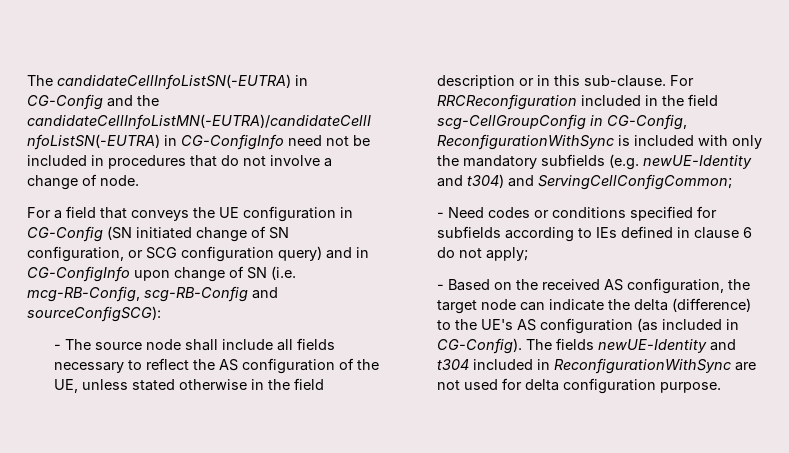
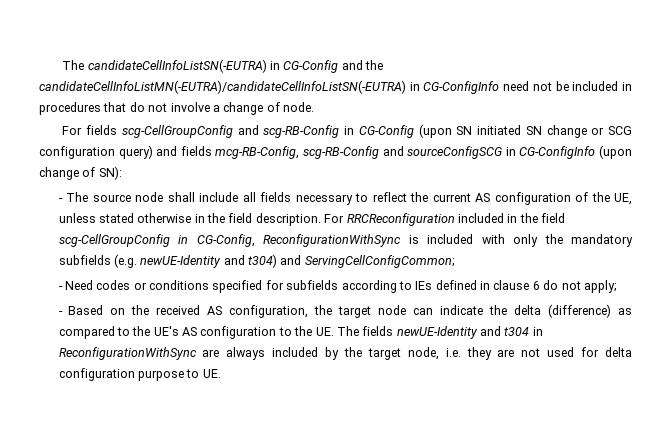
- For a field that conveys the UE configuration in CG-Config (SN initiated change of SN configuration, or SCG configuration query) and in CG-ConfigInfo upon change of SN (i.e. mcg-RB-Config, scg-RB-Config and sourceConfigSCG):
+ For fields scg-CellGroupConfig and scg-RB-Config in CG-Config (upon SN initiated SN change or SCG configuration query) and fields mcg-RB-Config, scg-RB-Config and sourceConfigSCG in CG-ConfigInfo (upon change of SN):
- - The source node shall include all fields necessary to reflect the AS configuration of the UE, unless stated otherwise in the field description or in this sub-clause.
+ - The source node shall include all fields necessary to reflect the current AS configuration of the UE, unless stated otherwise in the field description.
- - Based on the received AS configuration, the target node can indicate the delta (difference) to the UE's AS configuration (as included in CG-Config). The fields newUE-Identity and t304 included in ReconfigurationWithSync are not used for delta configuration purpose.
+ - Based on the received AS configuration, the target node can indicate the delta (difference) as compared to the UE's AS configuration to the UE. The fields newUE-Identity and t304 in ReconfigurationWithSync are always included by the target node, i.e. they are not used for delta configuration purpose to UE.

